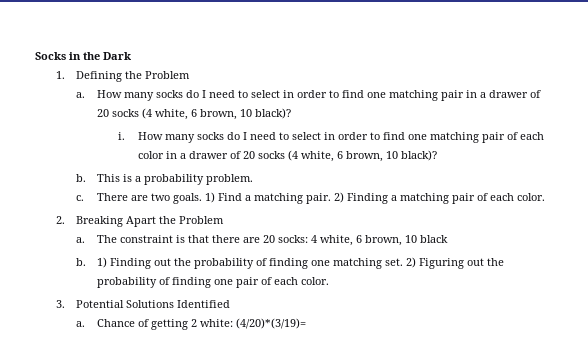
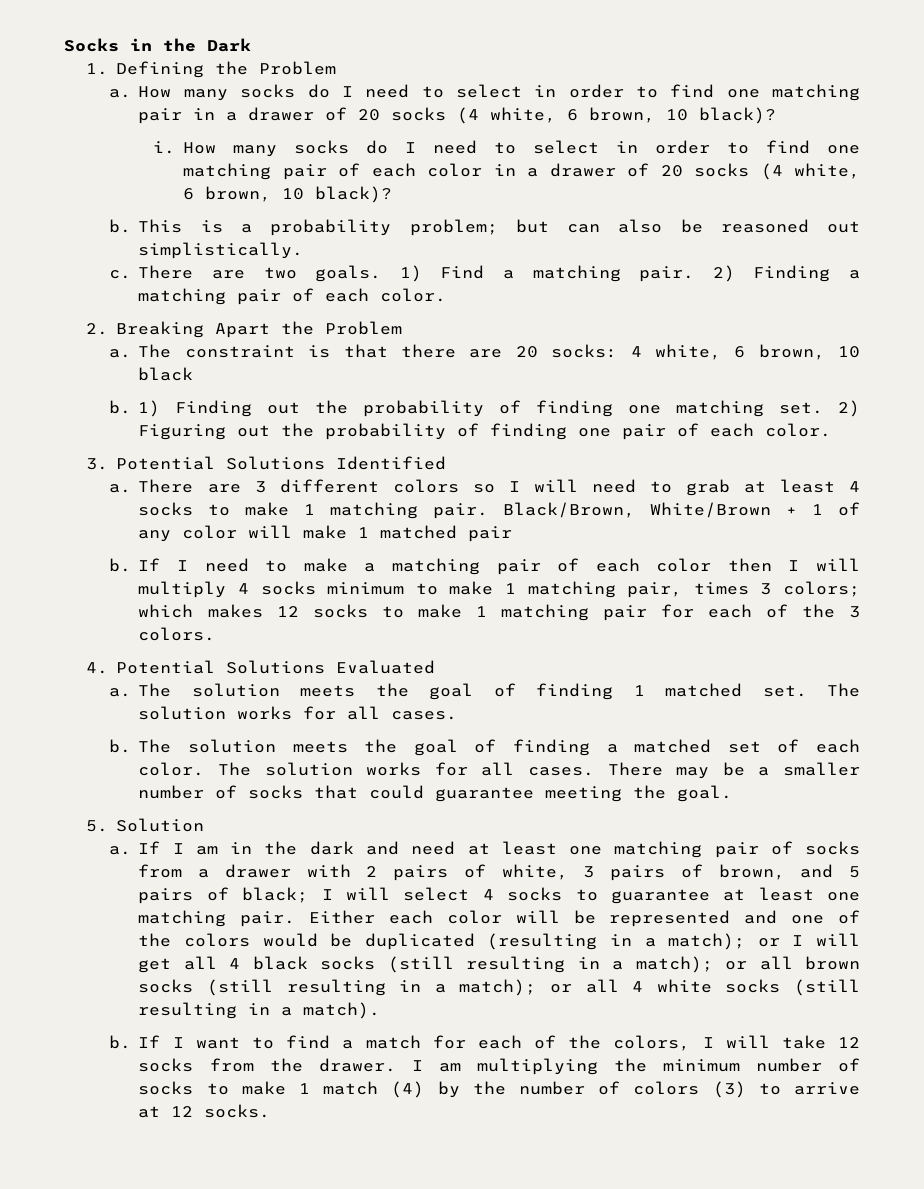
- This is a probability problem.
+ This is a probability problem; but can also be reasoned out simplistically.
- Chance of getting 2 white: (4/20)*(3/19)=
+ There are 3 different colors so I will need to grab at least 4 socks to make 1 matching pair. Black/Brown, White/Brown + 1 of any color will make 1 matched pair
+ b. If I need to make a matching pair of each color then I will multiply 4 socks minimum to make 1 matching pair, times 3 colors; which makes 12 socks to make 1 matching pair for each of the 3 colors.
+ 4. Potential Solutions Evaluated
+ a. The solution meets the goal of finding 1 matched set. The solution works for all cases.
+ b. The solution meets the goal of finding a matched set of each color. The solution works for all cases. There may be a smaller number of socks that could guarantee meeting the goal.
+ 5. Solution
+ a. If I am in the dark and need at least one matching pair of socks from a drawer with 2 pairs of white, 3 pairs of brown, and 5 pairs of black; I will select 4 socks to guarantee at least one matching pair. Either each color will be represented and one of the colors would be duplicated (resulting in a match); or I will get all 4 black socks (still resulting in a match); or all brown socks (still resulting in a match); or all 4 white socks (still resulting in a match).
+ b. If I want to find a match for each of the colors, I will take 12 socks from the drawer. I am multiplying the minimum number of socks to make 1 match (4) by the number of colors (3) to arrive at 12 socks.

